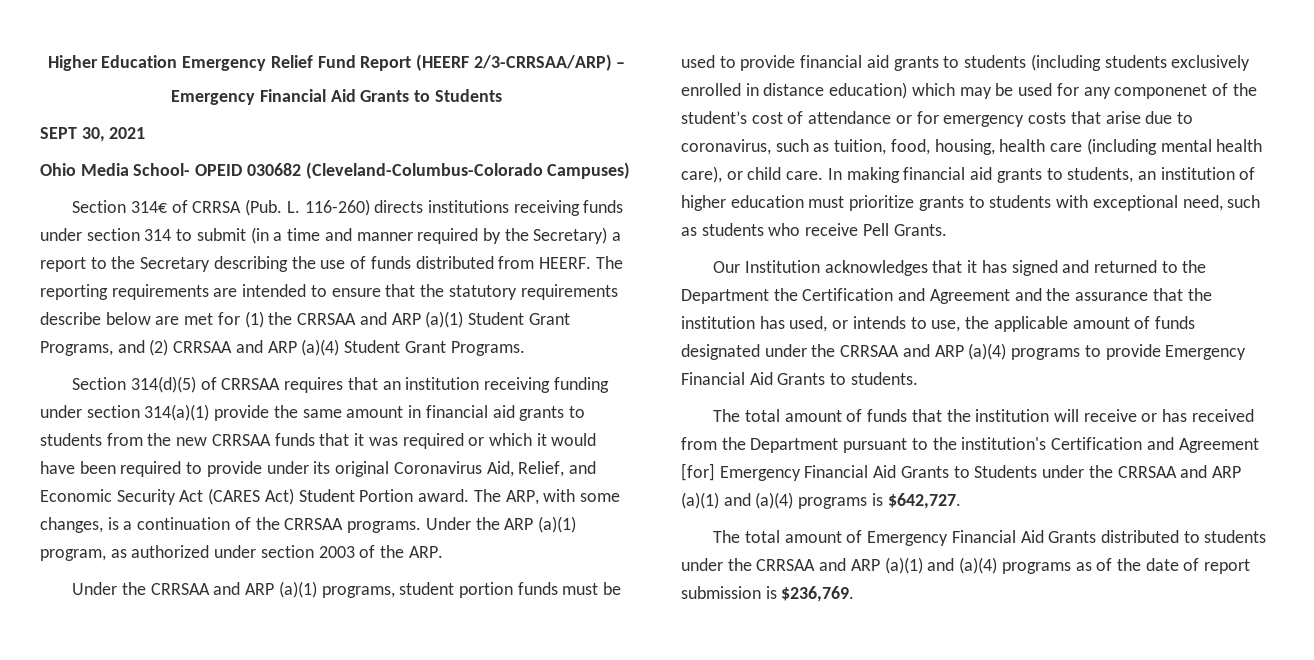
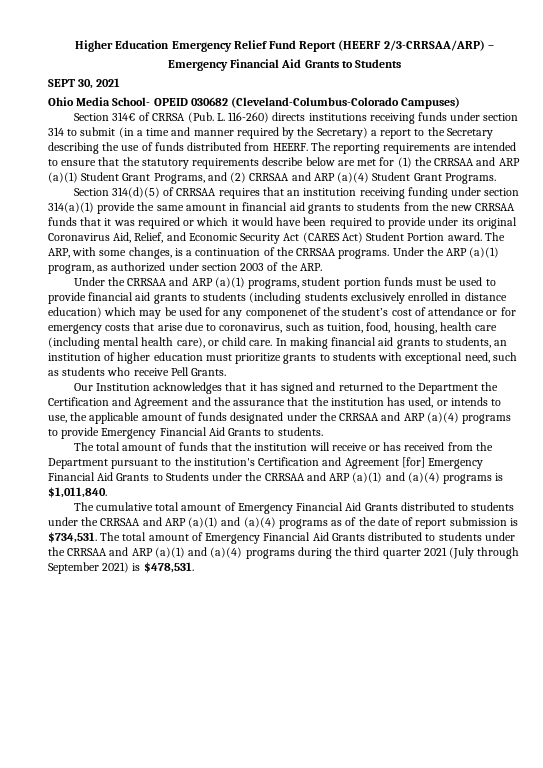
- The total amount of funds that the institution will receive or has received from the Department pursuant to the institution's Certification and Agreement [for] Emergency Financial Aid Grants to Students under the CRRSAA and ARP (a)(1) and (a)(4) programs is $642,727.
- The total amount of Emergency Financial Aid Grants distributed to students under the CRRSAA and ARP (a)(1) and (a)(4) programs as of the date of report submission is $236,769.
+ The total amount of funds that the institution will receive or has received from the Department pursuant to the institution's Certification and Agreement [for] Emergency Financial Aid Grants to Students under the CRRSAA and ARP (a)(1) and (a)(4) programs is $1,011,840.
+ The cumulative total amount of Emergency Financial Aid Grants distributed to students under the CRRSAA and ARP (a)(1) and (a)(4) programs as of the date of report submission is $734,531. The total amount of Emergency Financial Aid Grants distributed to students under the CRRSAA and ARP (a)(1) and (a)(4) programs during the third quarter 2021 (July through September 2021) is $478,531.

